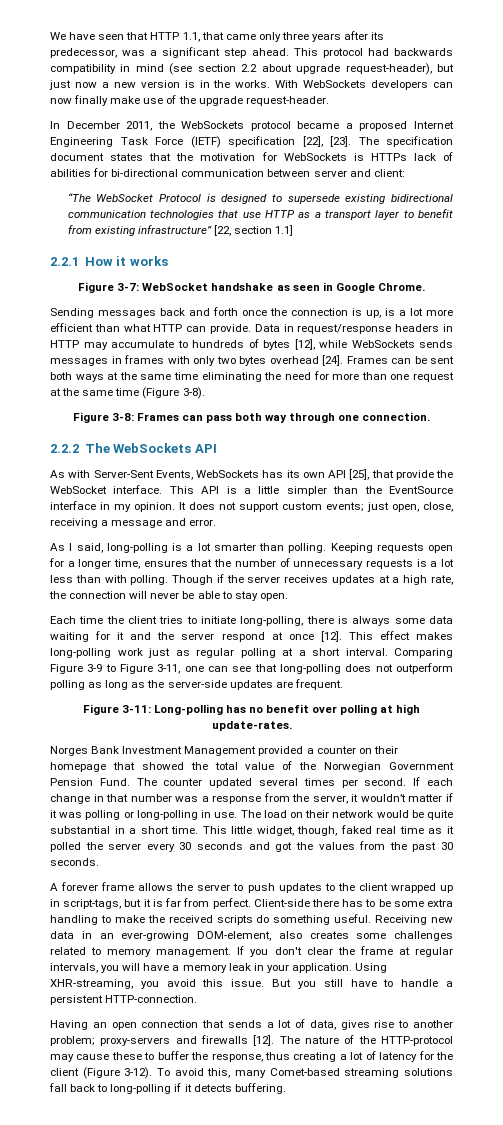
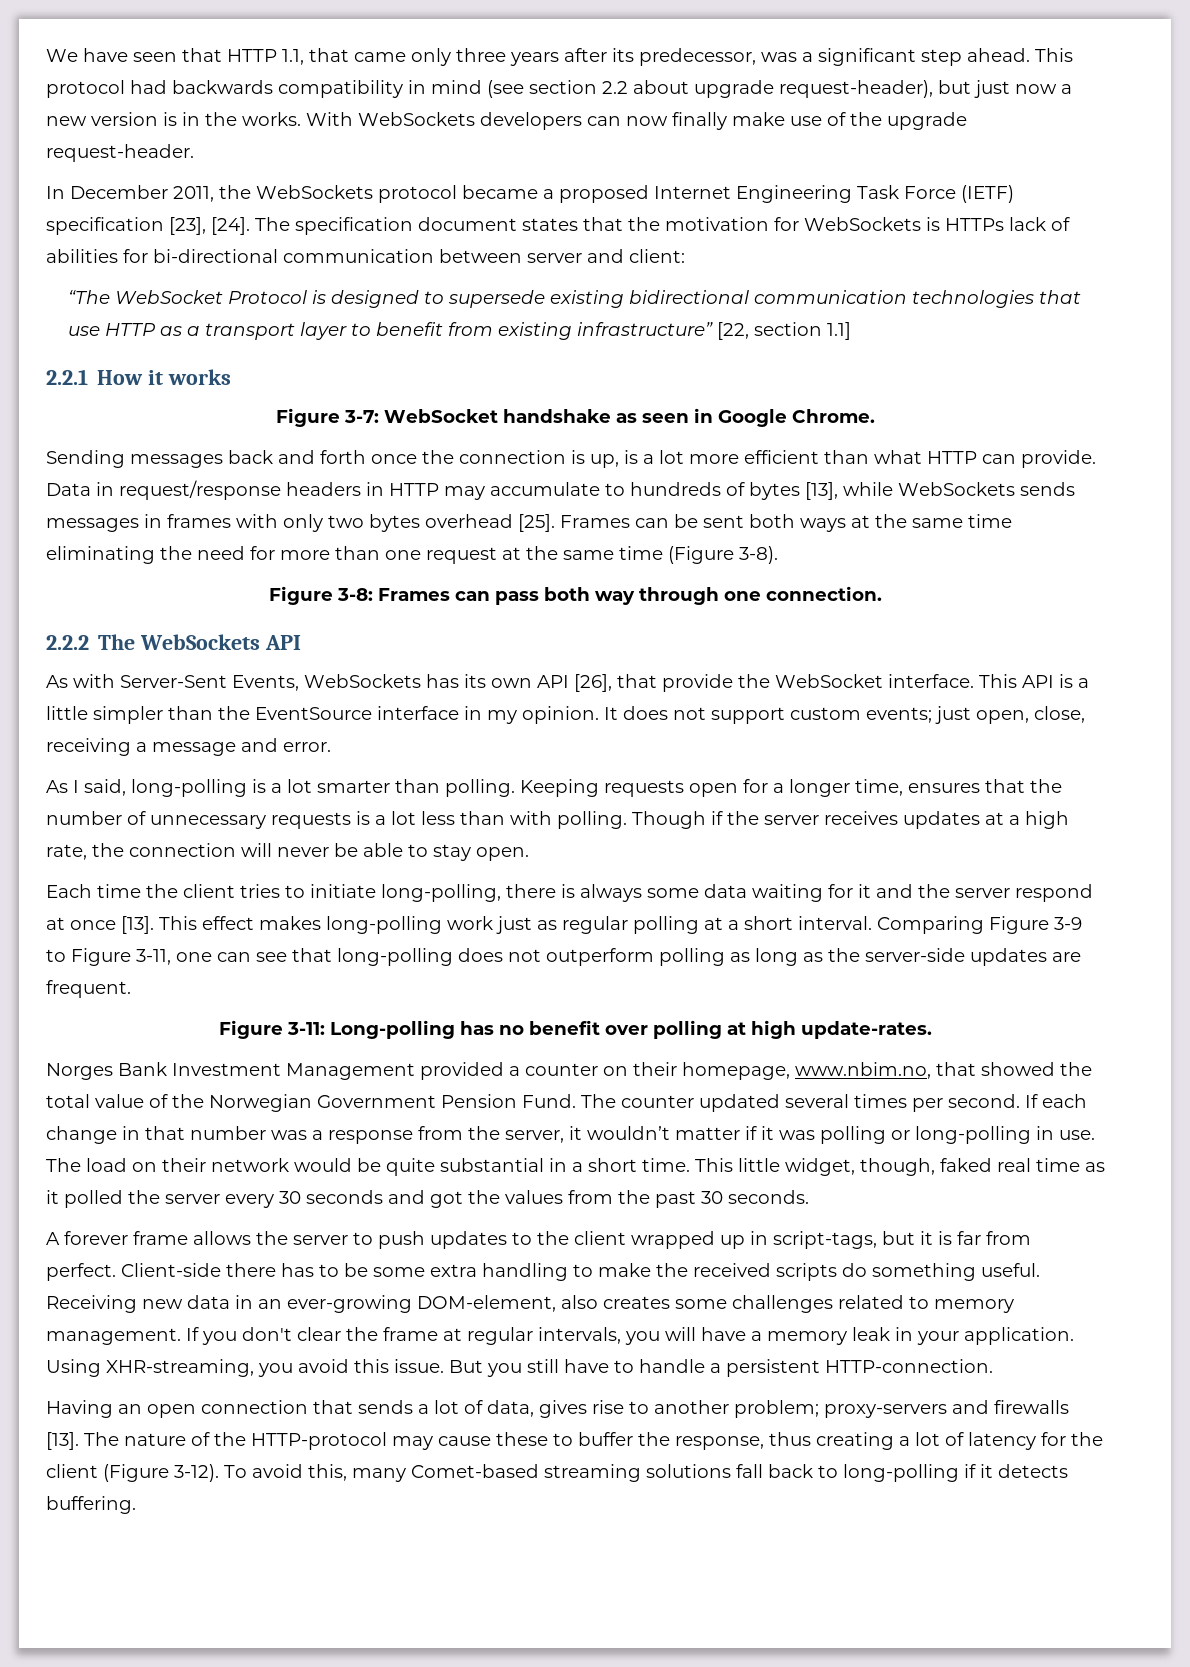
- In December 2011, the WebSockets protocol became a proposed Internet Engineering Task Force (IETF) specification [22], [23].
+ In December 2011, the WebSockets protocol became a proposed Internet Engineering Task Force (IETF) specification [23], [24].
- Data in request/response headers in HTTP may accumulate to hundreds of bytes [12], while WebSockets sends messages in frames with only two bytes overhead [24].
+ Data in request/response headers in HTTP may accumulate to hundreds of bytes [13], while WebSockets sends messages in frames with only two bytes overhead [25].
- As with Server-Sent Events, WebSockets has its own API [25], that provide the WebSocket interface.
+ As with Server-Sent Events, WebSockets has its own API [26], that provide the WebSocket interface.
- Each time the client tries to initiate long-polling, there is always some data waiting for it and the server respond at once [12].
+ Each time the client tries to initiate long-polling, there is always some data waiting for it and the server respond at once [13].
- Norges Bank Investment Management provided a counter on their homepage that showed the total value of the Norwegian Government Pension Fund.
+ Norges Bank Investment Management provided a counter on their homepage, www.nbim.no, that showed the total value of the Norwegian Government Pension Fund.
- Having an open connection that sends a lot of data, gives rise to another problem; proxy-servers and firewalls [12].
+ Having an open connection that sends a lot of data, gives rise to another problem; proxy-servers and firewalls [13].

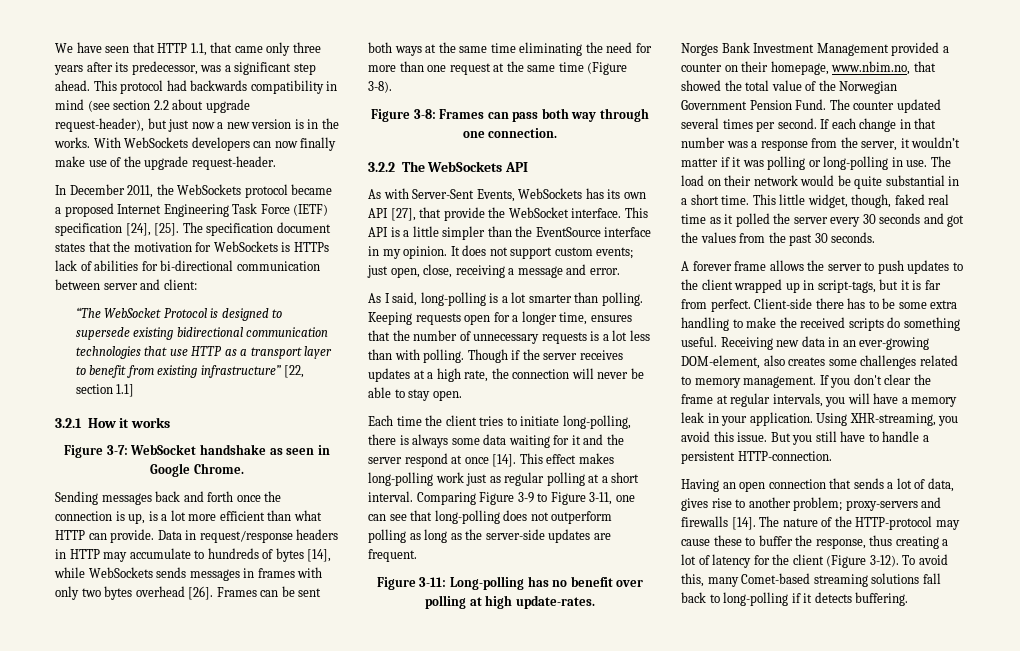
- In December 2011, the WebSockets protocol became a proposed Internet Engineering Task Force (IETF) specification [23], [24].
+ In December 2011, the WebSockets protocol became a proposed Internet Engineering Task Force (IETF) specification [24], [25].
- 2.2.1 How it works
+ 3.2.1 How it works
- Data in request/response headers in HTTP may accumulate to hundreds of bytes [13], while WebSockets sends messages in frames with only two bytes overhead [25].
+ Data in request/response headers in HTTP may accumulate to hundreds of bytes [14], while WebSockets sends messages in frames with only two bytes overhead [26].
- 2.2.2 The WebSockets API
+ 3.2.2 The WebSockets API
- As with Server-Sent Events, WebSockets has its own API [26], that provide the WebSocket interface.
+ As with Server-Sent Events, WebSockets has its own API [27], that provide the WebSocket interface.
- Each time the client tries to initiate long-polling, there is always some data waiting for it and the server respond at once [13].
+ Each time the client tries to initiate long-polling, there is always some data waiting for it and the server respond at once [14].
- Having an open connection that sends a lot of data, gives rise to another problem; proxy-servers and firewalls [13].
+ Having an open connection that sends a lot of data, gives rise to another problem; proxy-servers and firewalls [14].

